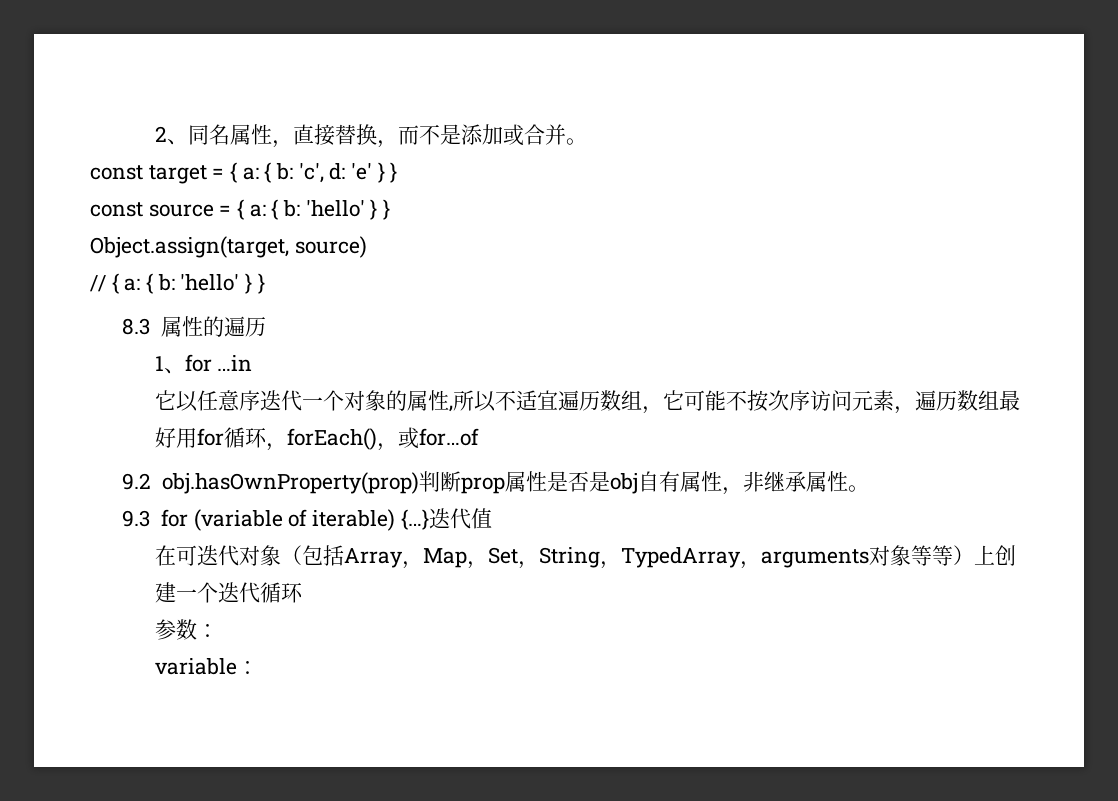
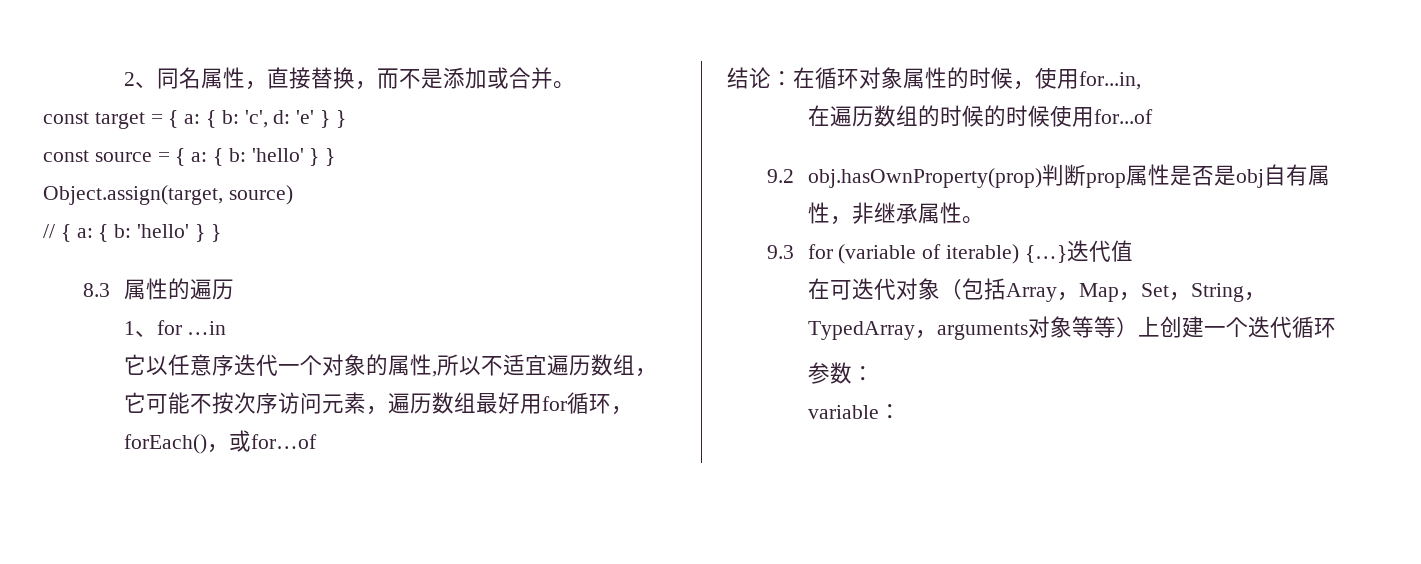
+ 结论：在循环对象属性的时候，使用for...in,
+ 在遍历数组的时候的时候使用for...of

